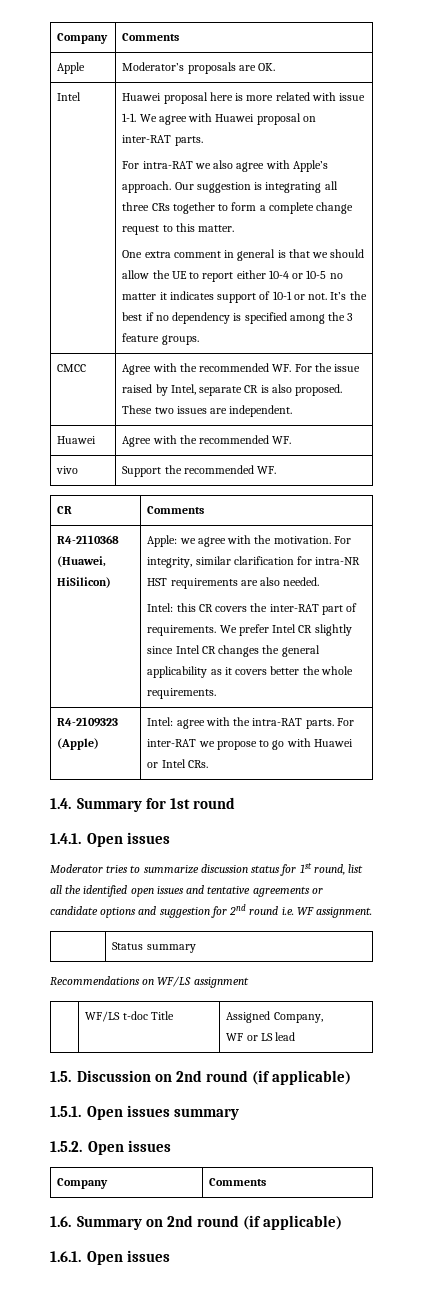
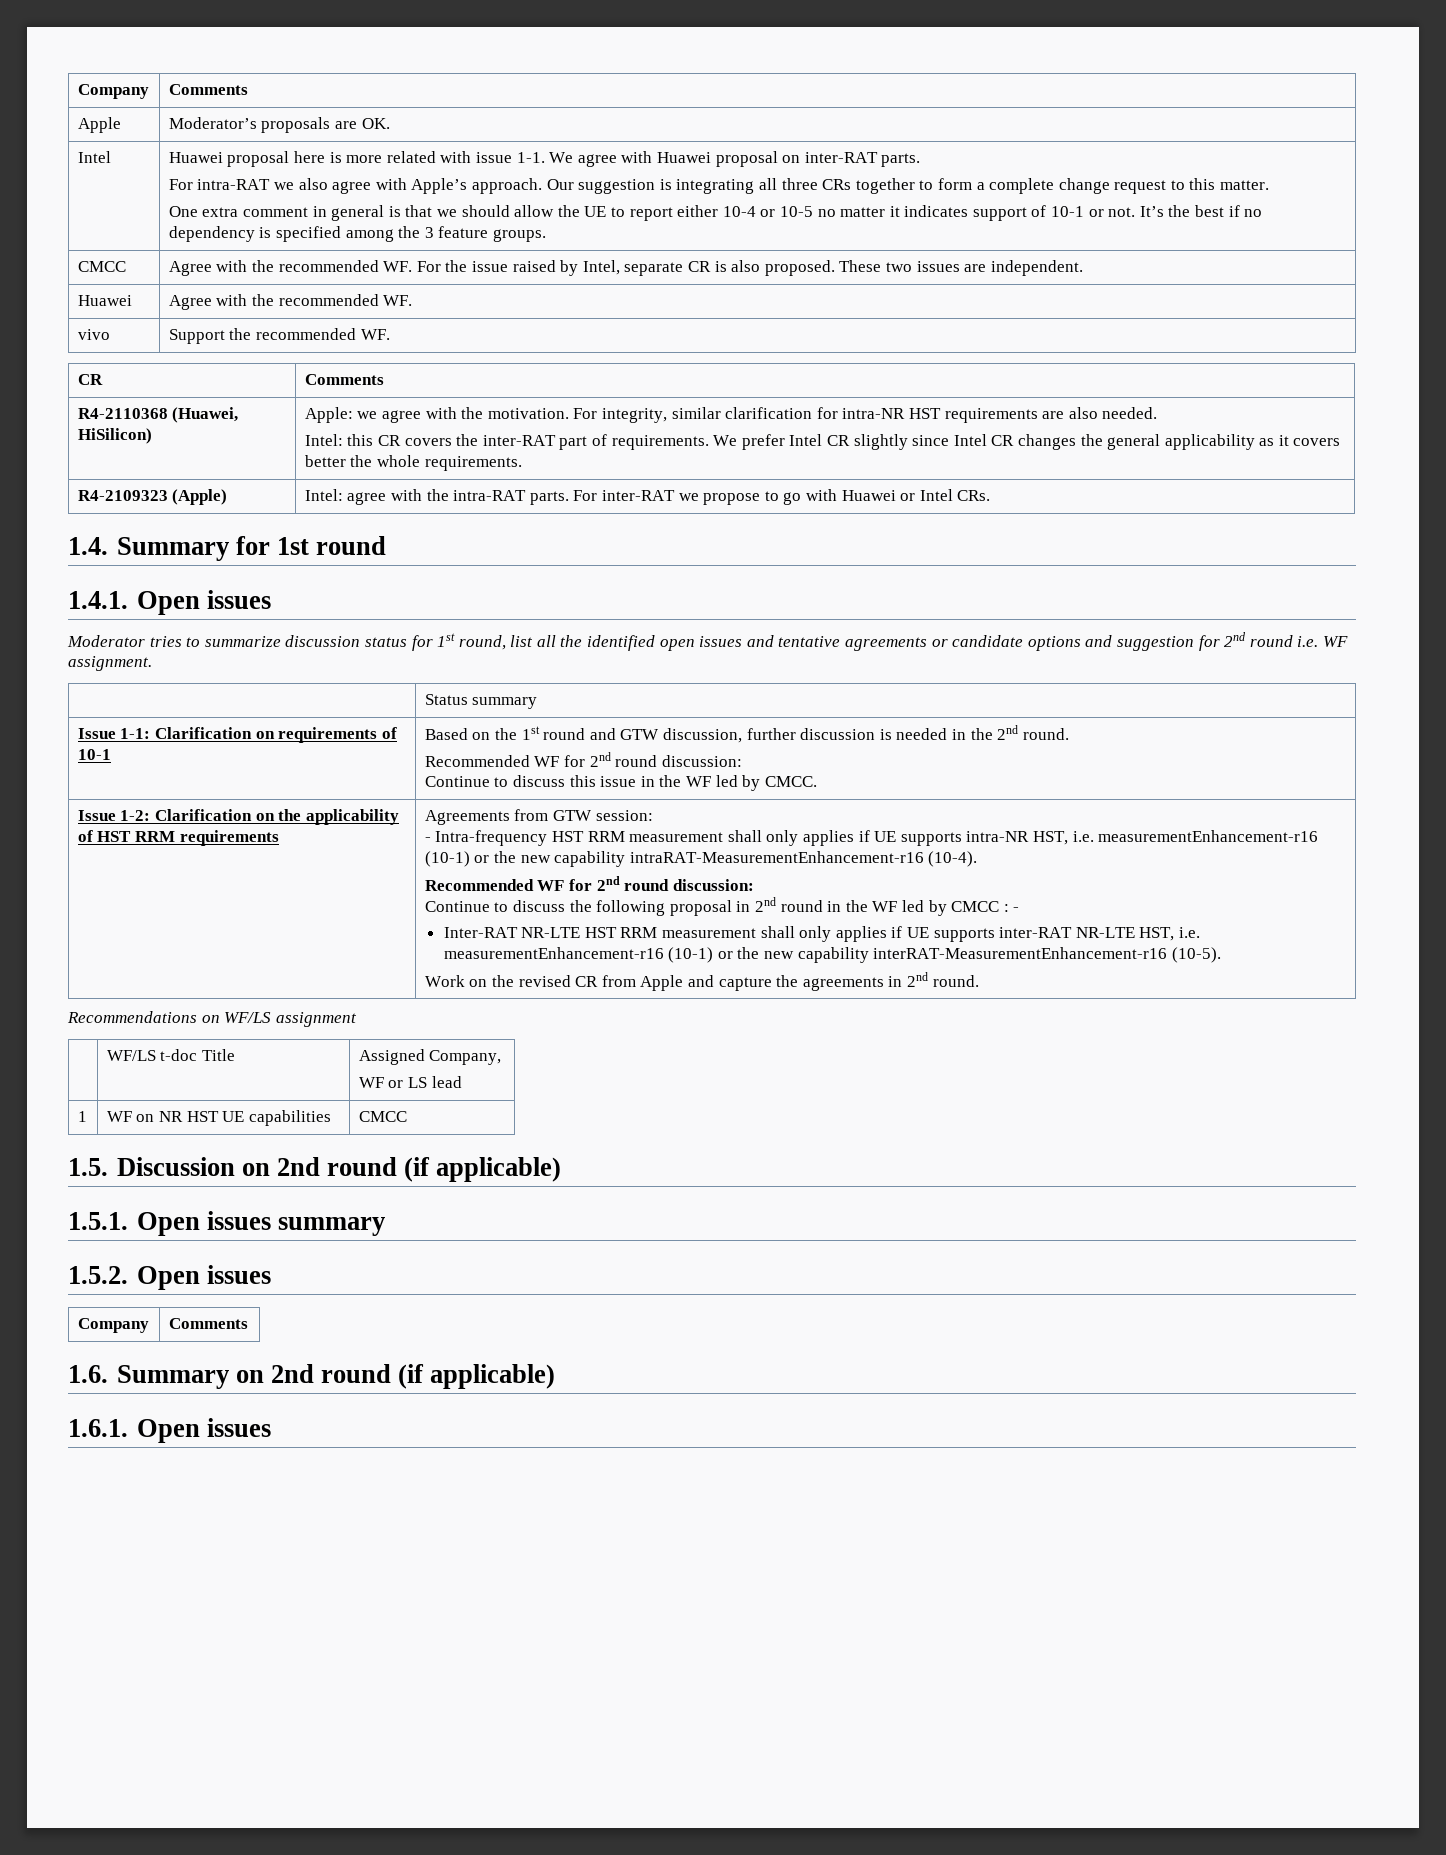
+ Issue 1-1: Clarification on requirements of 10-1 | Based on the 1st round and GTW discussion, further discussion is needed in the 2nd round.
+ Recommended WF for 2nd round discussion:
+ Continue to discuss this issue in the WF led by CMCC.
+ Issue 1-2: Clarification on the applicability of HST RRM requirements | Agreements from GTW session:
+ - Intra-frequency HST RRM measurement shall only applies if UE supports intra-NR HST, i.e. measurementEnhancement-r16 (10-1) or the new capability intraRAT-MeasurementEnhancement-r16 (10-4).
+ Recommended WF for 2nd round discussion:
+ Continue to discuss the following proposal in 2nd round in the WF led by CMCC : -
+ Inter-RAT NR-LTE HST RRM measurement shall only applies if UE supports inter-RAT NR-LTE HST, i.e. measurementEnhancement-r16 (10-1) or the new capability interRAT-MeasurementEnhancement-r16 (10-5).
+ Work on the revised CR from Apple and capture the agreements in 2nd round.
+ 1 | WF on NR HST UE capabilities | CMCC

